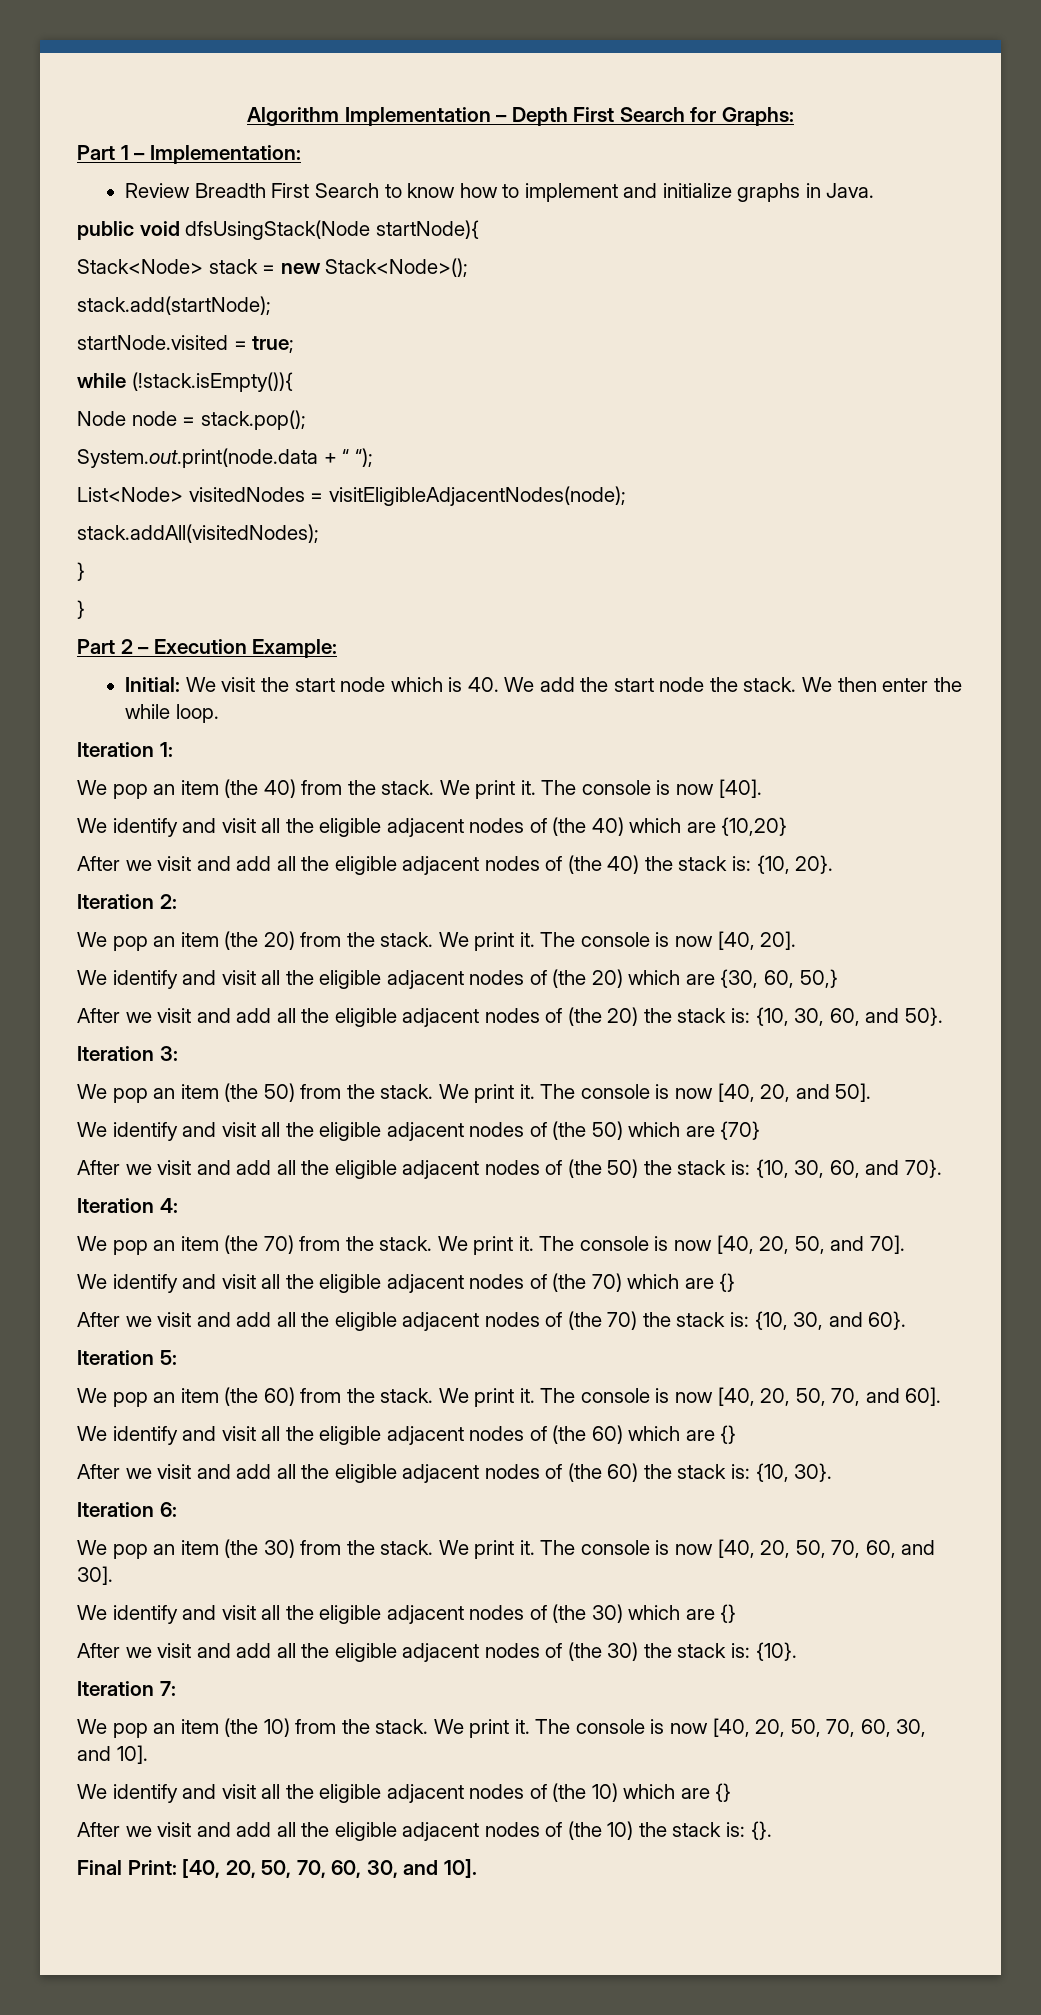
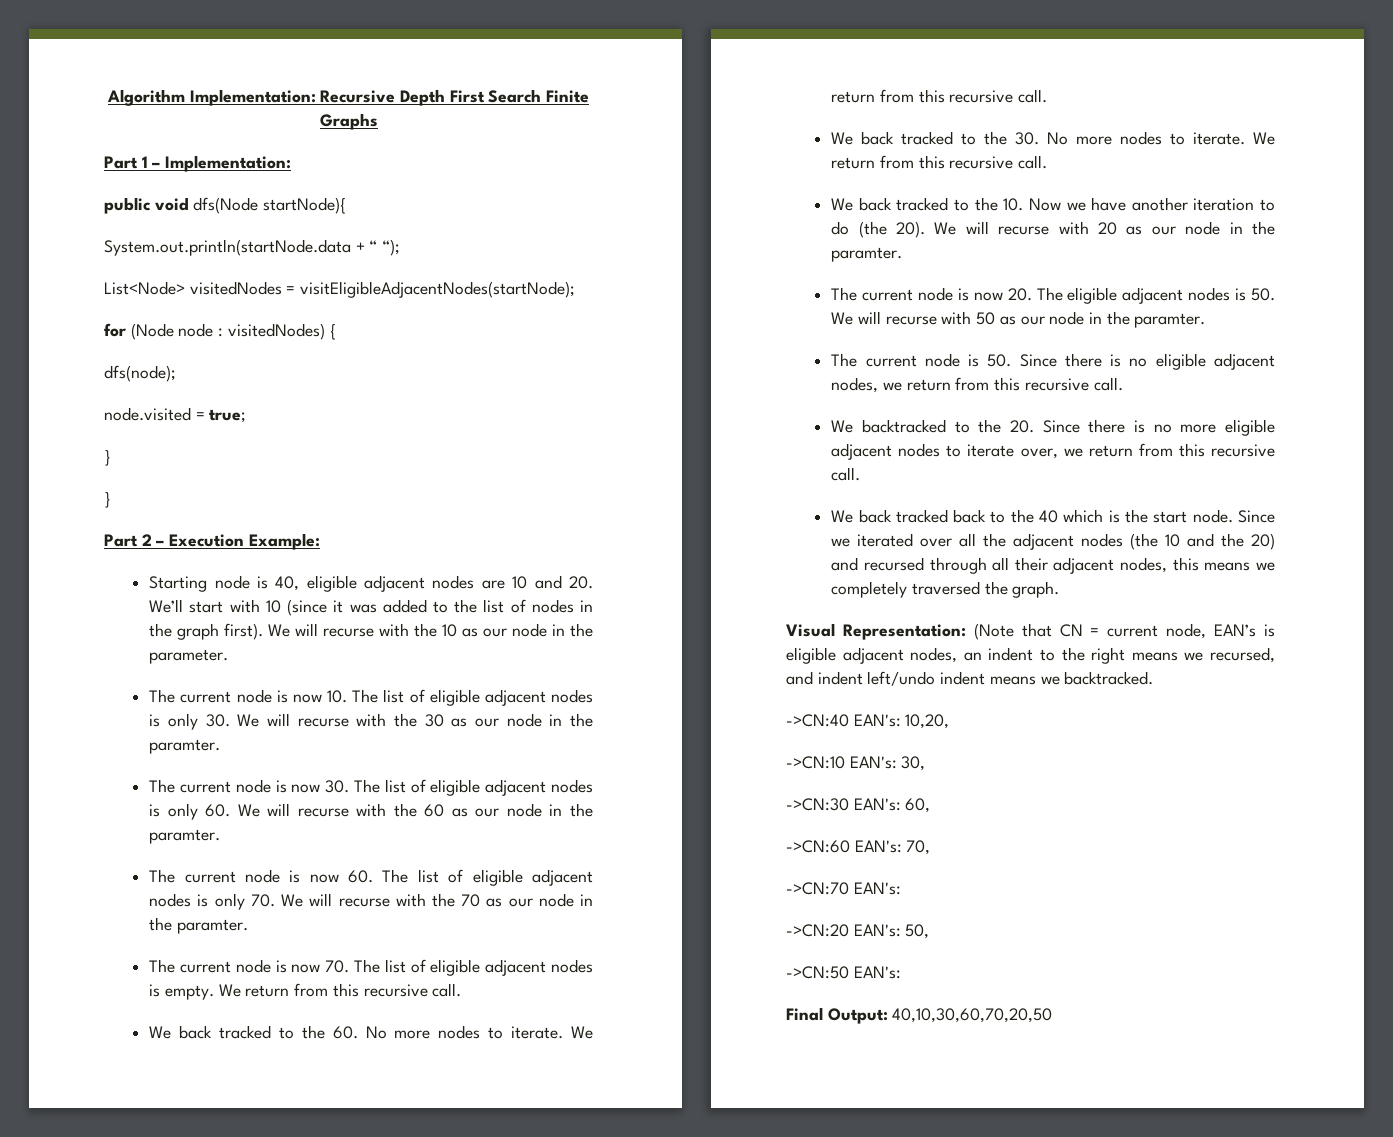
- Algorithm Implementation – Depth First Search for Graphs:
+ Algorithm Implementation: Recursive Depth First Search Finite Graphs
- Review Breadth First Search to know how to implement and initialize graphs in Java.
- public void dfsUsingStack(Node startNode){
+ public void dfs(Node startNode){
- Stack<Node> stack = new Stack<Node>();
- stack.add(startNode);
- startNode.visited = true;
- while (!stack.isEmpty()){
- Node node = stack.pop();
- System.out.print(node.data + “ “);
+ System.out.println(startNode.data + “ “);
- List<Node> visitedNodes = visitEligibleAdjacentNodes(node);
- stack.addAll(visitedNodes);
+ List<Node> visitedNodes = visitEligibleAdjacentNodes(startNode);
+ for (Node node : visitedNodes) {
+ dfs(node);
+ node.visited = true;
- Initial: We visit the start node which is 40. We add the start node the stack. We then enter the while loop.
- Iteration 1:
- We pop an item (the 40) from the stack. We print it. The console is now [40].
- We identify and visit all the eligible adjacent nodes of (the 40) which are {10,20}
- After we visit and add all the eligible adjacent nodes of (the 40) the stack is: {10, 20}.
- Iteration 2:
- We pop an item (the 20) from the stack. We print it. The console is now [40, 20].
- We identify and visit all the eligible adjacent nodes of (the 20) which are {30, 60, 50,}
- After we visit and add all the eligible adjacent nodes of (the 20) the stack is: {10, 30, 60, and 50}.
- Iteration 3:
- We pop an item (the 50) from the stack. We print it. The console is now [40, 20, and 50].
- We identify and visit all the eligible adjacent nodes of (the 50) which are {70}
- After we visit and add all the eligible adjacent nodes of (the 50) the stack is: {10, 30, 60, and 70}.
- Iteration 4:
- We pop an item (the 70) from the stack. We print it. The console is now [40, 20, 50, and 70].
- We identify and visit all the eligible adjacent nodes of (the 70) which are {}
- After we visit and add all the eligible adjacent nodes of (the 70) the stack is: {10, 30, and 60}.
- Iteration 5:
- We pop an item (the 60) from the stack. We print it. The console is now [40, 20, 50, 70, and 60].
- We identify and visit all the eligible adjacent nodes of (the 60) which are {}
- After we visit and add all the eligible adjacent nodes of (the 60) the stack is: {10, 30}.
- Iteration 6:
- We pop an item (the 30) from the stack. We print it. The console is now [40, 20, 50, 70, 60, and 30].
- We identify and visit all the eligible adjacent nodes of (the 30) which are {}
- After we visit and add all the eligible adjacent nodes of (the 30) the stack is: {10}.
- Iteration 7:
- We pop an item (the 10) from the stack. We print it. The console is now [40, 20, 50, 70, 60, 30, and 10].
- We identify and visit all the eligible adjacent nodes of (the 10) which are {}
- After we visit and add all the eligible adjacent nodes of (the 10) the stack is: {}.
- Final Print: [40, 20, 50, 70, 60, 30, and 10].
+ Starting node is 40, eligible adjacent nodes are 10 and 20. We’ll start with 10 (since it was added to the list of nodes in the graph first). We will recurse with the 10 as our node in the parameter.
+ The current node is now 10. The list of eligible adjacent nodes is only 30. We will recurse with the 30 as our node in the paramter.
+ The current node is now 30. The list of eligible adjacent nodes is only 60. We will recurse with the 60 as our node in the paramter.
+ The current node is now 60. The list of eligible adjacent nodes is only 70. We will recurse with the 70 as our node in the paramter.
+ The current node is now 70. The list of eligible adjacent nodes is empty. We return from this recursive call.
+ We back tracked to the 60. No more nodes to iterate. We return from this recursive call.
+ We back tracked to the 30. No more nodes to iterate. We return from this recursive call.
+ We back tracked to the 10. Now we have another iteration to do (the 20). We will recurse with 20 as our node in the paramter.
+ The current node is now 20. The eligible adjacent nodes is 50. We will recurse with 50 as our node in the paramter.
+ The current node is 50. Since there is no eligible adjacent nodes, we return from this recursive call.
+ We backtracked to the 20. Since there is no more eligible adjacent nodes to iterate over, we return from this recursive call.
+ We back tracked back to the 40 which is the start node. Since we iterated over all the adjacent nodes (the 10 and the 20) and recursed through all their adjacent nodes, this means we completely traversed the graph.
+ Visual Representation: (Note that CN = current node, EAN’s is eligible adjacent nodes, an indent to the right means we recursed, and indent left/undo indent means we backtracked.
+ ->CN:40 EAN's: 10,20,
+ ->CN:10 EAN's: 30,
+ ->CN:30 EAN's: 60,
+ ->CN:60 EAN's: 70,
+ ->CN:70 EAN's:
+ ->CN:20 EAN's: 50,
+ ->CN:50 EAN's:
+ Final Output: 40,10,30,60,70,20,50

